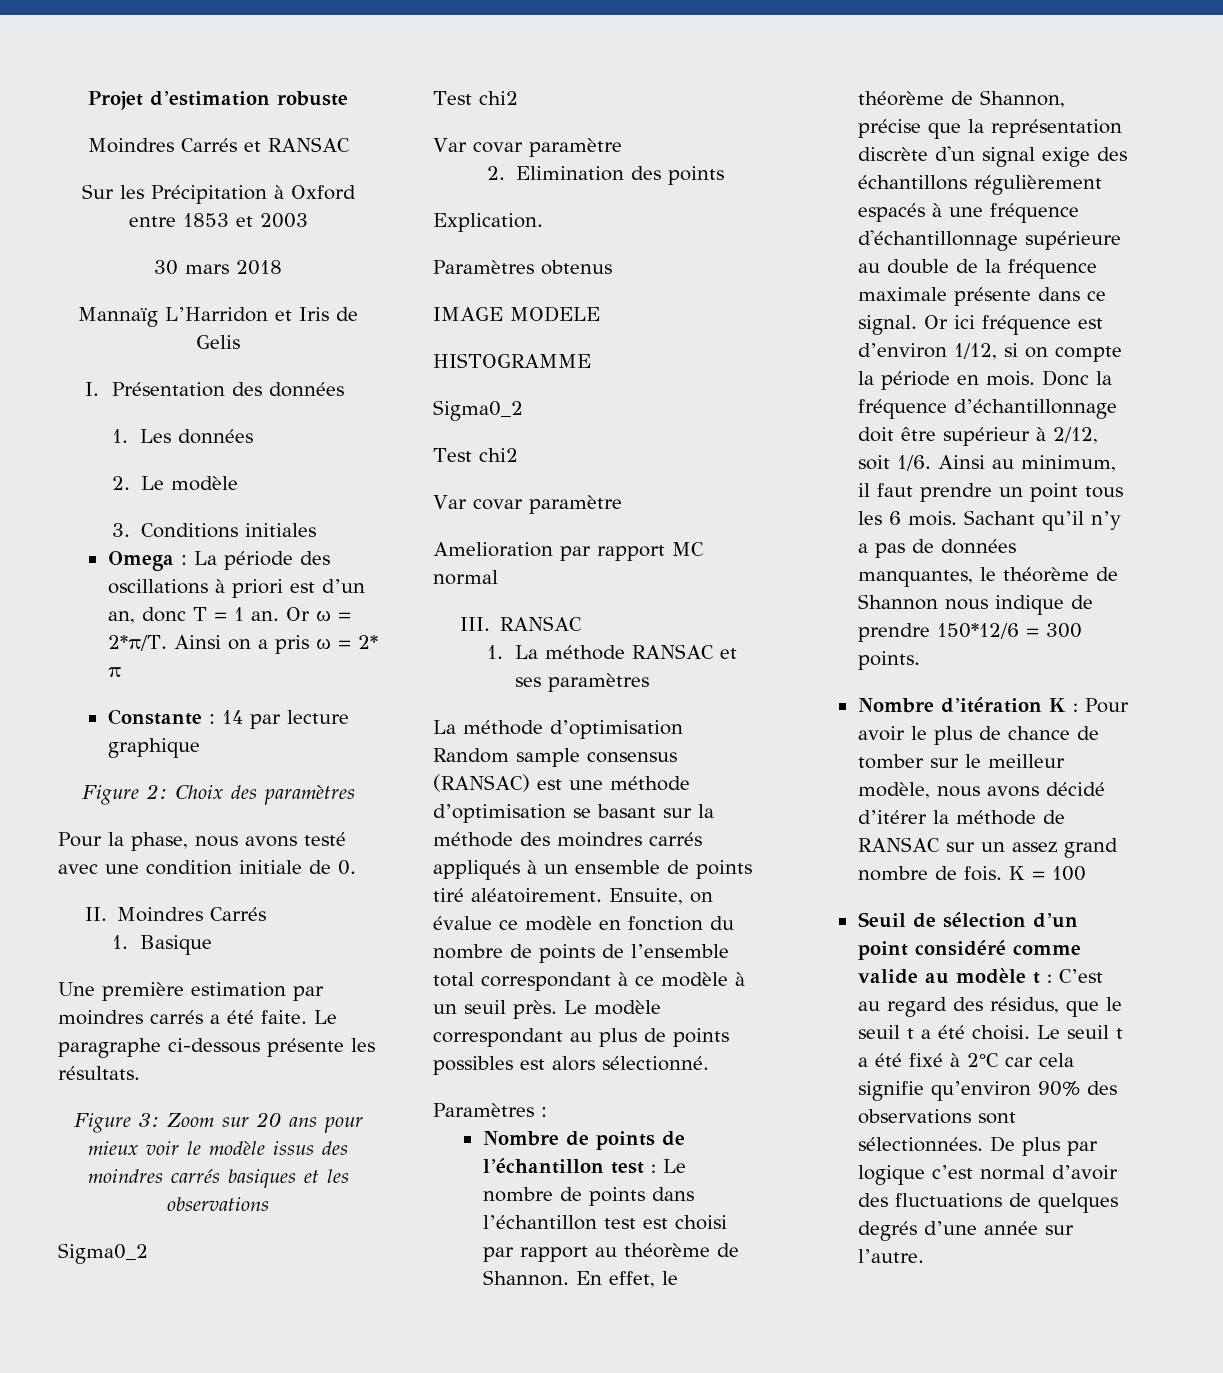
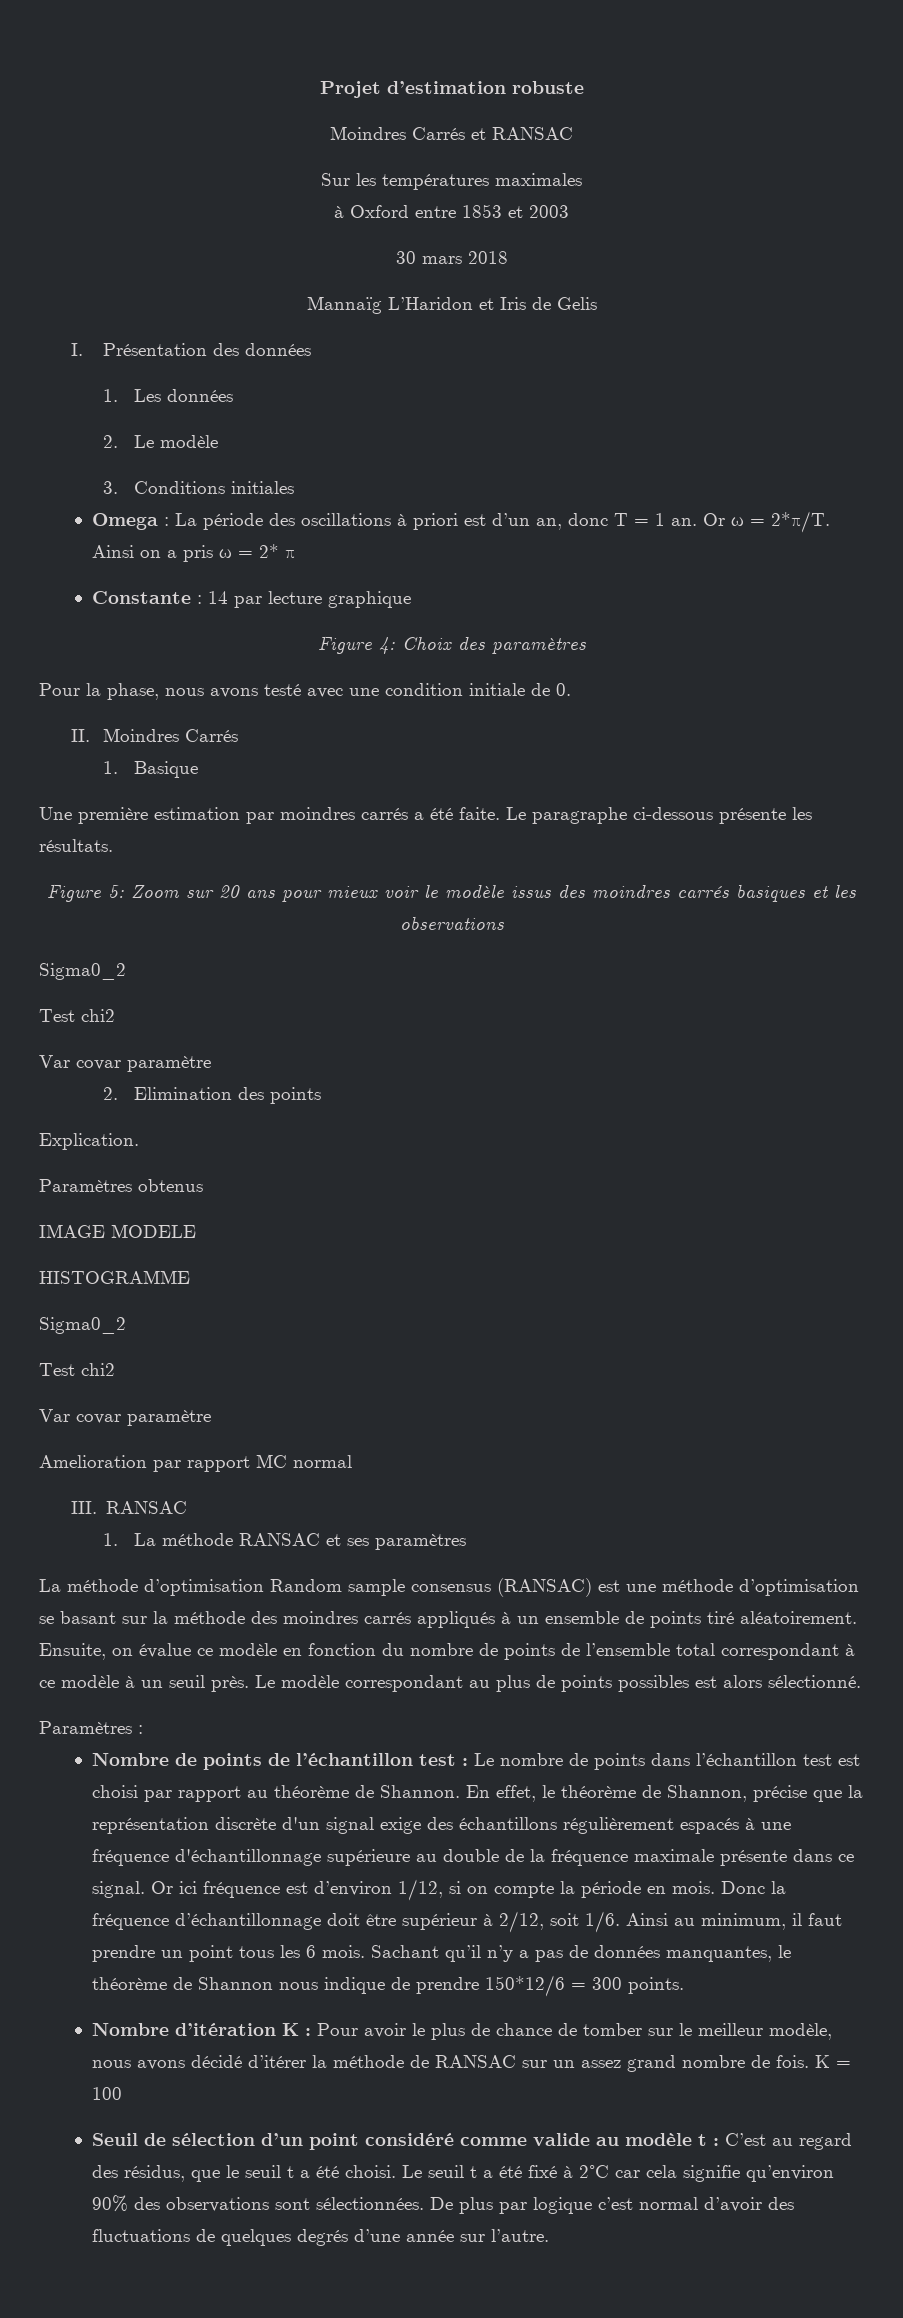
- Sur les Précipitation à Oxford entre 1853 et 2003
+ Sur les températures maximales
+ à Oxford entre 1853 et 2003
- Mannaïg L’Harridon et Iris de Gelis
+ Mannaïg L’Haridon et Iris de Gelis
- Figure 2: Choix des paramètres
+ Figure 4: Choix des paramètres
- Figure 3: Zoom sur 20 ans pour mieux voir le modèle issus des moindres carrés basiques et les observations
+ Figure 5: Zoom sur 20 ans pour mieux voir le modèle issus des moindres carrés basiques et les observations

